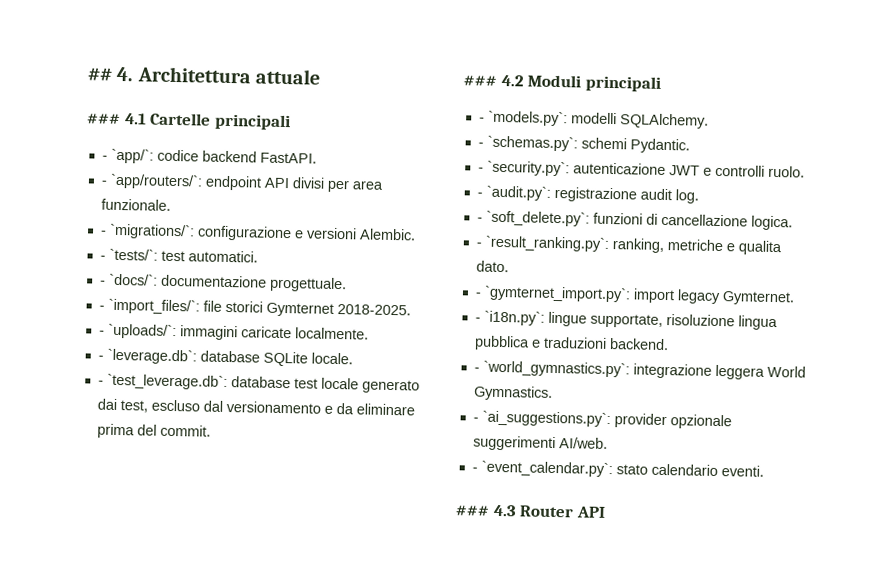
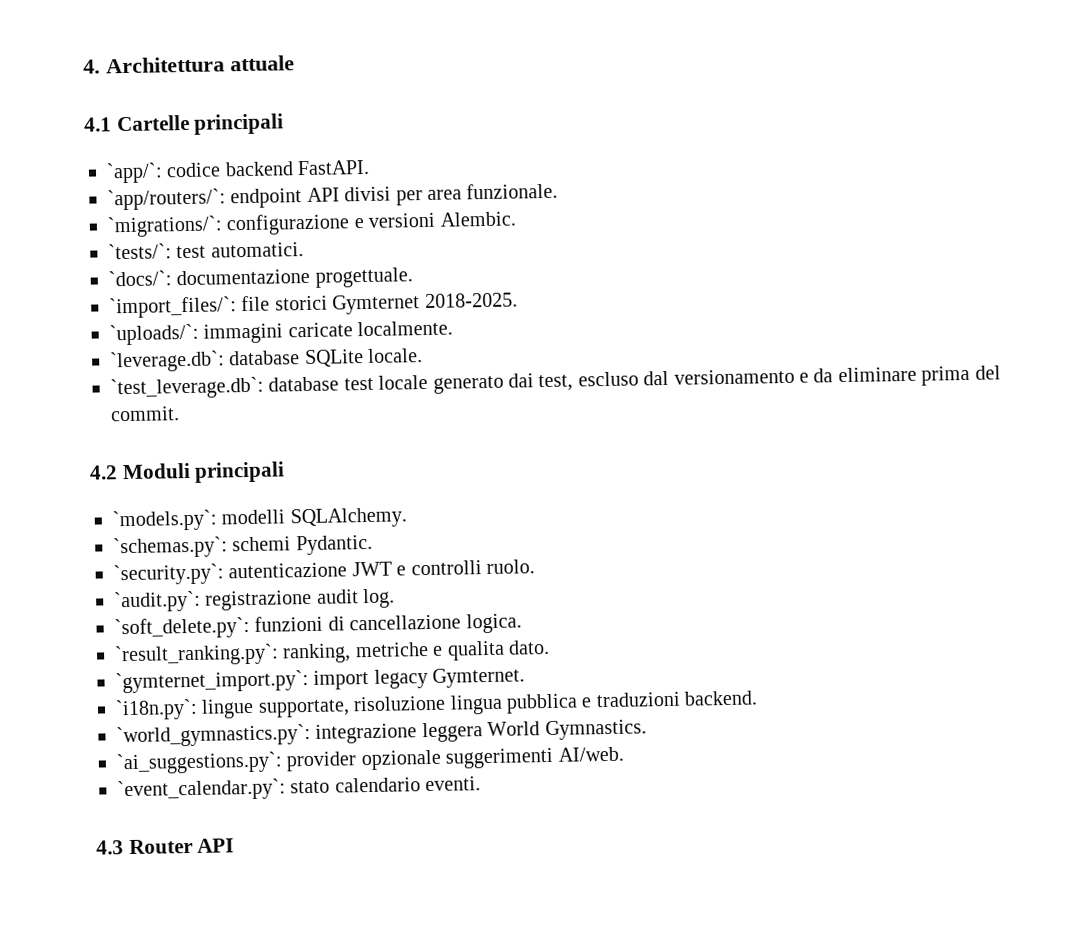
- ## 4. Architettura attuale
+ 4. Architettura attuale
- ### 4.1 Cartelle principali
+ 4.1 Cartelle principali
- - `app/`: codice backend FastAPI.
+ `app/`: codice backend FastAPI.
- - `app/routers/`: endpoint API divisi per area funzionale.
+ `app/routers/`: endpoint API divisi per area funzionale.
- - `migrations/`: configurazione e versioni Alembic.
+ `migrations/`: configurazione e versioni Alembic.
- - `tests/`: test automatici.
+ `tests/`: test automatici.
- - `docs/`: documentazione progettuale.
+ `docs/`: documentazione progettuale.
- - `import_files/`: file storici Gymternet 2018-2025.
+ `import_files/`: file storici Gymternet 2018-2025.
- - `uploads/`: immagini caricate localmente.
+ `uploads/`: immagini caricate localmente.
- - `leverage.db`: database SQLite locale.
+ `leverage.db`: database SQLite locale.
- - `test_leverage.db`: database test locale generato dai test, escluso dal versionamento e da eliminare prima del commit.
+ `test_leverage.db`: database test locale generato dai test, escluso dal versionamento e da eliminare prima del commit.
- ### 4.2 Moduli principali
+ 4.2 Moduli principali
- - `models.py`: modelli SQLAlchemy.
+ `models.py`: modelli SQLAlchemy.
- - `schemas.py`: schemi Pydantic.
+ `schemas.py`: schemi Pydantic.
- - `security.py`: autenticazione JWT e controlli ruolo.
+ `security.py`: autenticazione JWT e controlli ruolo.
- - `audit.py`: registrazione audit log.
+ `audit.py`: registrazione audit log.
- - `soft_delete.py`: funzioni di cancellazione logica.
+ `soft_delete.py`: funzioni di cancellazione logica.
- - `result_ranking.py`: ranking, metriche e qualita dato.
+ `result_ranking.py`: ranking, metriche e qualita dato.
- - `gymternet_import.py`: import legacy Gymternet.
+ `gymternet_import.py`: import legacy Gymternet.
- - `i18n.py`: lingue supportate, risoluzione lingua pubblica e traduzioni backend.
+ `i18n.py`: lingue supportate, risoluzione lingua pubblica e traduzioni backend.
- - `world_gymnastics.py`: integrazione leggera World Gymnastics.
+ `world_gymnastics.py`: integrazione leggera World Gymnastics.
- - `ai_suggestions.py`: provider opzionale suggerimenti AI/web.
+ `ai_suggestions.py`: provider opzionale suggerimenti AI/web.
- - `event_calendar.py`: stato calendario eventi.
+ `event_calendar.py`: stato calendario eventi.
- ### 4.3 Router API
+ 4.3 Router API

